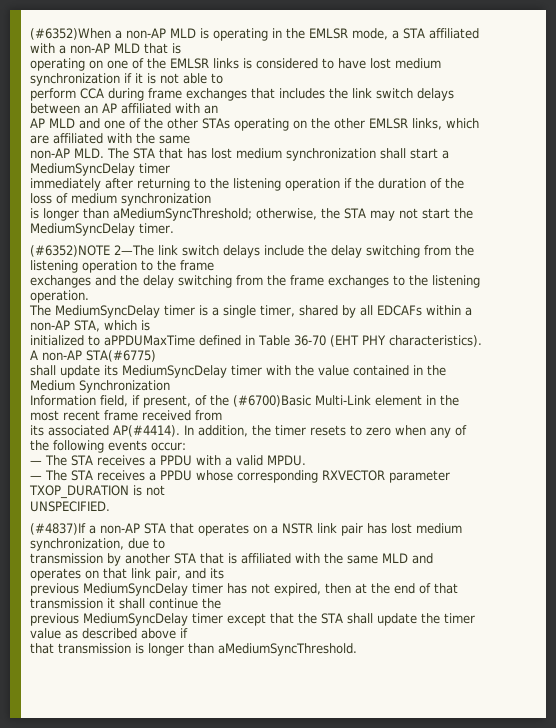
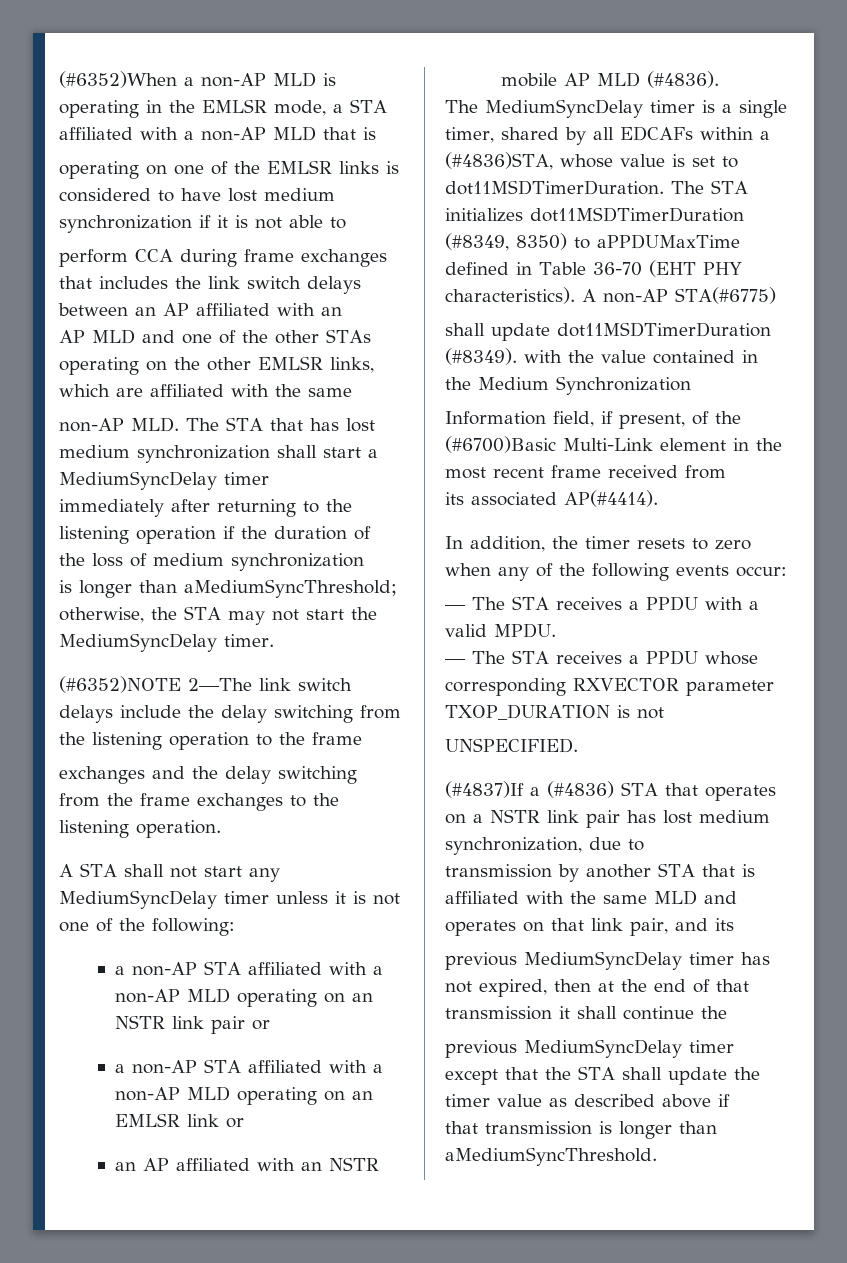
+ A STA shall not start any MediumSyncDelay timer unless it is not one of the following:
+ a non-AP STA affiliated with a non-AP MLD operating on an NSTR link pair or
+ a non-AP STA affiliated with a non-AP MLD operating on an EMLSR link or
+ an AP affiliated with an NSTR mobile AP MLD (#4836).
- The MediumSyncDelay timer is a single timer, shared by all EDCAFs within a non-AP STA, which is
- initialized to aPPDUMaxTime defined in Table 36-70 (EHT PHY characteristics).
+ The MediumSyncDelay timer is a single timer, shared by all EDCAFs within a (#4836)STA, whose value is set to dot11MSDTimerDuration. The STA initializes dot11MSDTimerDuration (#8349, 8350) to aPPDUMaxTime defined in Table 36-70 (EHT PHY characteristics).
- shall update its MediumSyncDelay timer with the value contained in the Medium Synchronization
+ shall update dot11MSDTimerDuration (#8349). with the value contained in the Medium Synchronization
- its associated AP(#4414). In addition, the timer resets to zero when any of the following events occur:
+ its associated AP(#4414).
+ In addition, the timer resets to zero when any of the following events occur:
- (#4837)If a non-AP STA that operates on a NSTR link pair has lost medium synchronization, due to
+ (#4837)If a (#4836) STA that operates on a NSTR link pair has lost medium synchronization, due to

